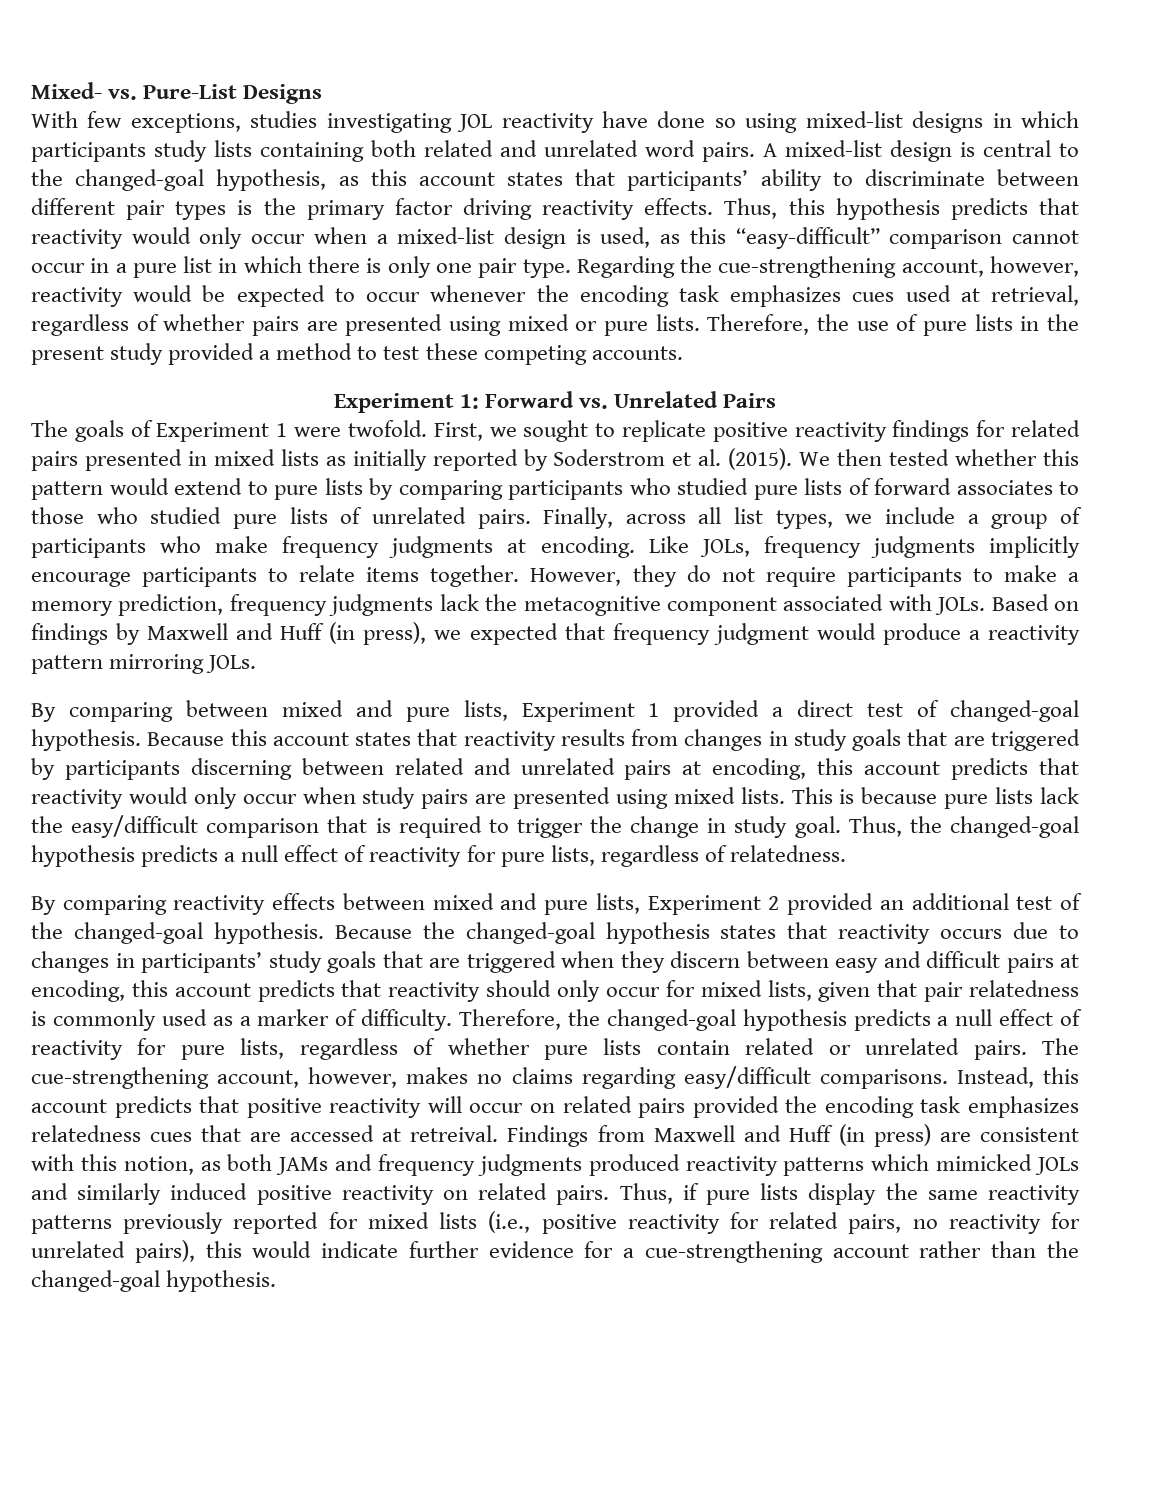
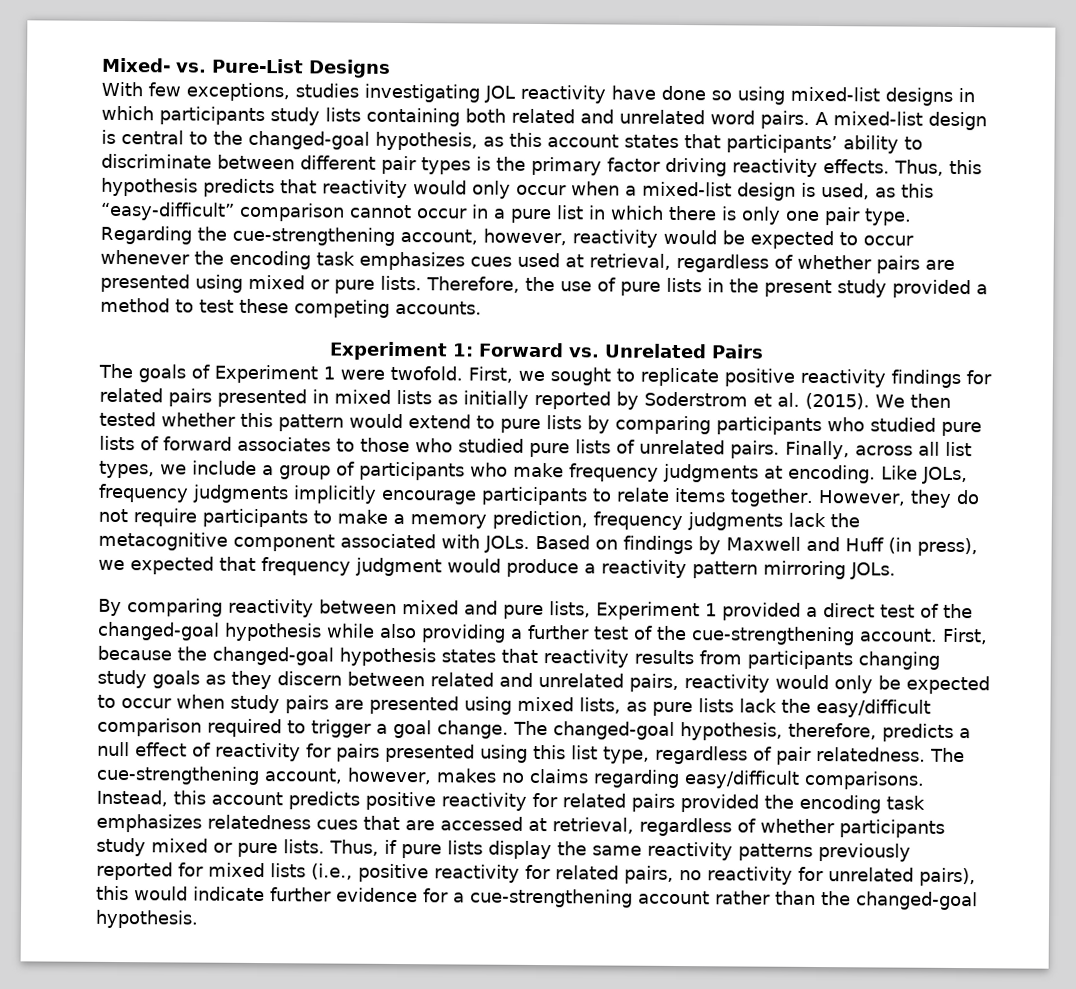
- By comparing between mixed and pure lists, Experiment 1 provided a direct test of changed-goal hypothesis. Because this account states that reactivity results from changes in study goals that are triggered by participants discerning between related and unrelated pairs at encoding, this account predicts that reactivity would only occur when study pairs are presented using mixed lists. This is because pure lists lack the easy/difficult comparison that is required to trigger the change in study goal. Thus, the changed-goal hypothesis predicts a null effect of reactivity for pure lists, regardless of relatedness.
- By comparing reactivity effects between mixed and pure lists, Experiment 2 provided an additional test of the changed-goal hypothesis. Because the changed-goal hypothesis states that reactivity occurs due to changes in participants’ study goals that are triggered when they discern between easy and difficult pairs at encoding, this account predicts that reactivity should only occur for mixed lists, given that pair relatedness is commonly used as a marker of difficulty. Therefore, the changed-goal hypothesis predicts a null effect of reactivity for pure lists, regardless of whether pure lists contain related or unrelated pairs.
+ By comparing reactivity between mixed and pure lists, Experiment 1 provided a direct test of the changed-goal hypothesis while also providing a further test of the cue-strengthening account. First, because the changed-goal hypothesis states that reactivity results from participants changing study goals as they discern between related and unrelated pairs, reactivity would only be expected to occur when study pairs are presented using mixed lists, as pure lists lack the easy/difficult comparison required to trigger a goal change. The changed-goal hypothesis, therefore, predicts a null effect of reactivity for pairs presented using this list type, regardless of pair relatedness.
- Instead, this account predicts that positive reactivity will occur on related pairs provided the encoding task emphasizes relatedness cues that are accessed at retreival. Findings from Maxwell and Huff (in press) are consistent with this notion, as both JAMs and frequency judgments produced reactivity patterns which mimicked JOLs and similarly induced positive reactivity on related pairs.
+ Instead, this account predicts positive reactivity for related pairs provided the encoding task emphasizes relatedness cues that are accessed at retrieval, regardless of whether participants study mixed or pure lists.

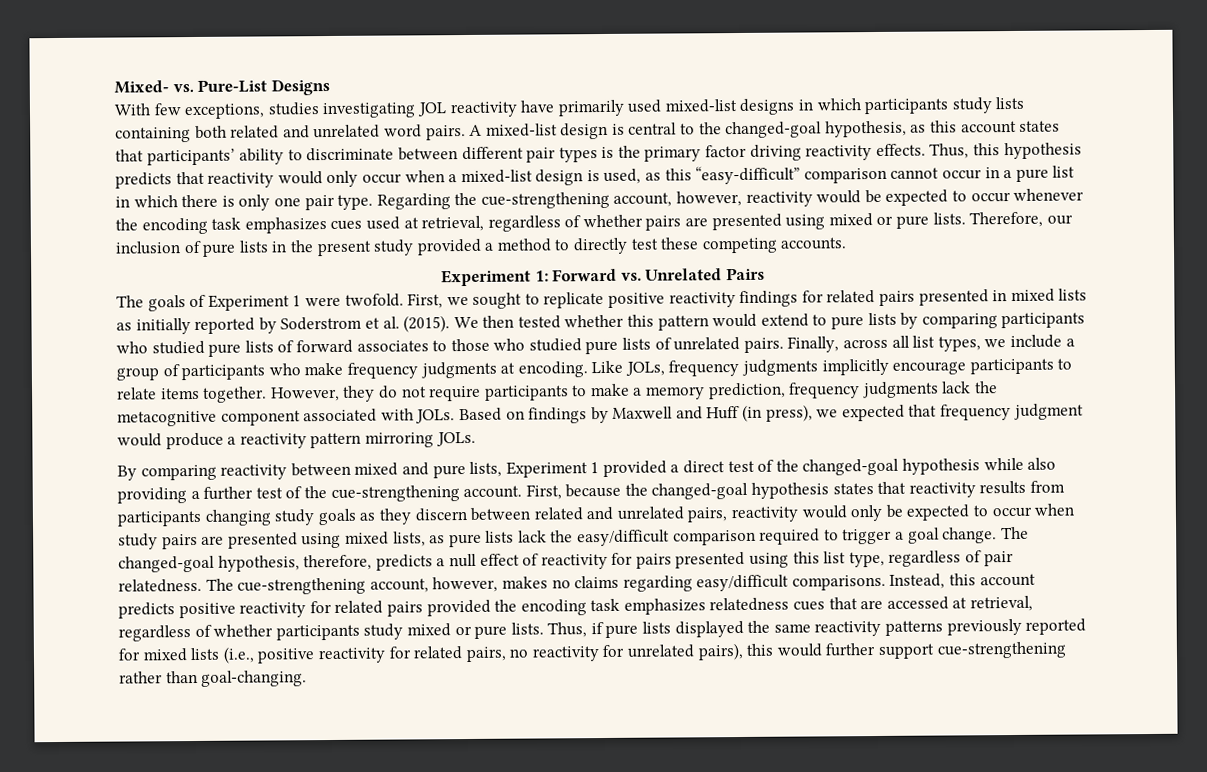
- With few exceptions, studies investigating JOL reactivity have done so using mixed-list designs in which participants study lists containing both related and unrelated word pairs.
+ With few exceptions, studies investigating JOL reactivity have primarily used mixed-list designs in which participants study lists containing both related and unrelated word pairs.
- Therefore, the use of pure lists in the present study provided a method to test these competing accounts.
+ Therefore, our inclusion of pure lists in the present study provided a method to directly test these competing accounts.
- Thus, if pure lists display the same reactivity patterns previously reported for mixed lists (i.e., positive reactivity for related pairs, no reactivity for unrelated pairs), this would indicate further evidence for a cue-strengthening account rather than the changed-goal hypothesis.
+ Thus, if pure lists displayed the same reactivity patterns previously reported for mixed lists (i.e., positive reactivity for related pairs, no reactivity for unrelated pairs), this would further support cue-strengthening rather than goal-changing.

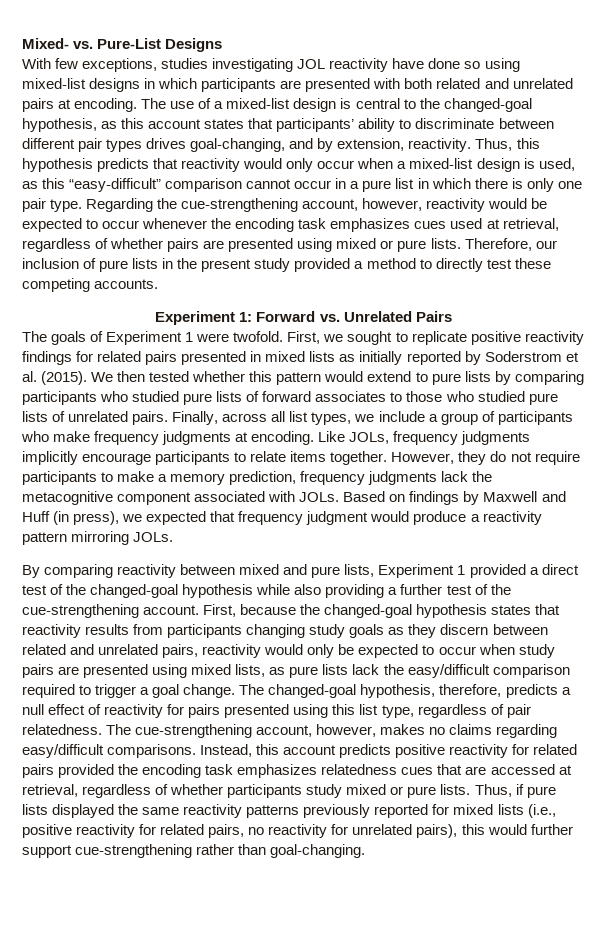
- With few exceptions, studies investigating JOL reactivity have primarily used mixed-list designs in which participants study lists containing both related and unrelated word pairs. A mixed-list design is central to the changed-goal hypothesis, as this account states that participants’ ability to discriminate between different pair types is the primary factor driving reactivity effects.
+ With few exceptions, studies investigating JOL reactivity have done so using mixed-list designs in which participants are presented with both related and unrelated pairs at encoding. The use of a mixed-list design is central to the changed-goal hypothesis, as this account states that participants’ ability to discriminate between different pair types drives goal-changing, and by extension, reactivity.

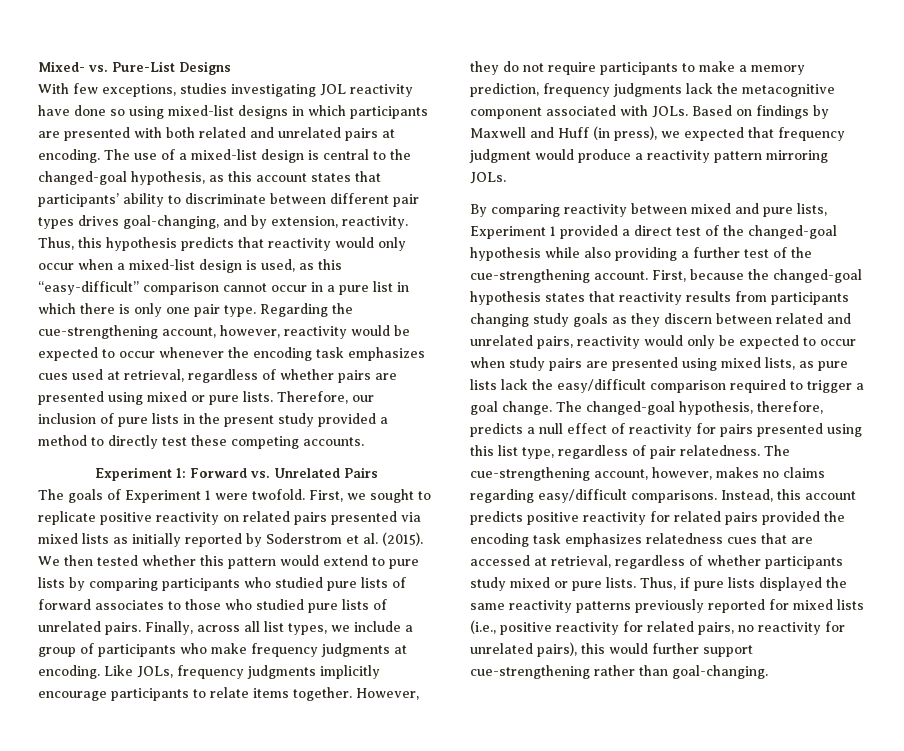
- First, we sought to replicate positive reactivity findings for related pairs presented in mixed lists as initially reported by Soderstrom et al. (2015).
+ First, we sought to replicate positive reactivity on related pairs presented via mixed lists as initially reported by Soderstrom et al. (2015).

